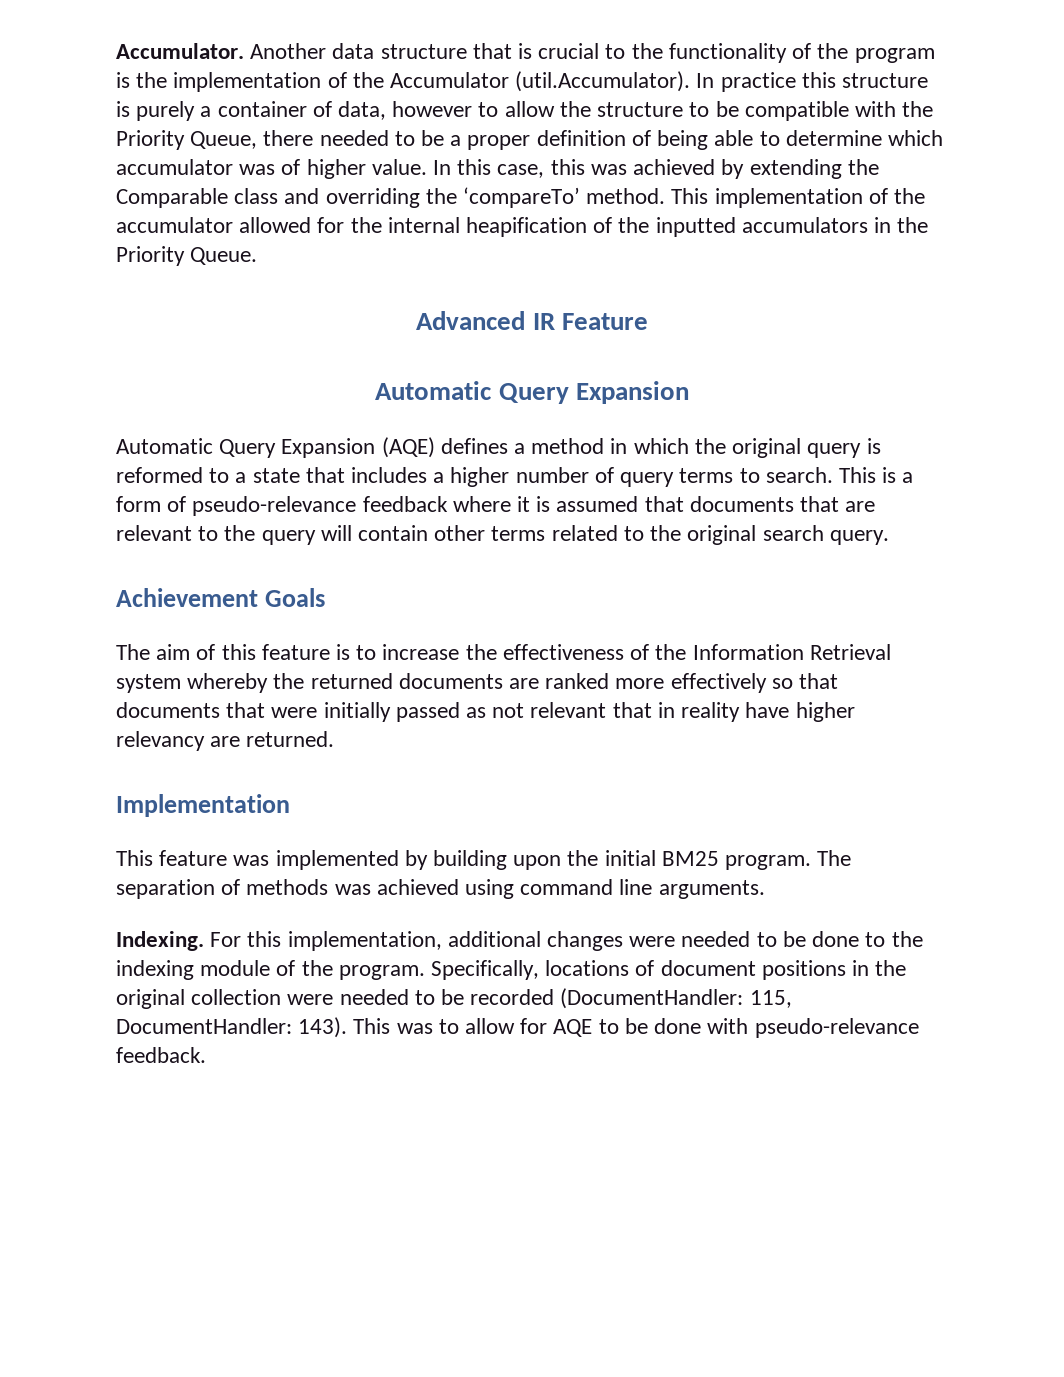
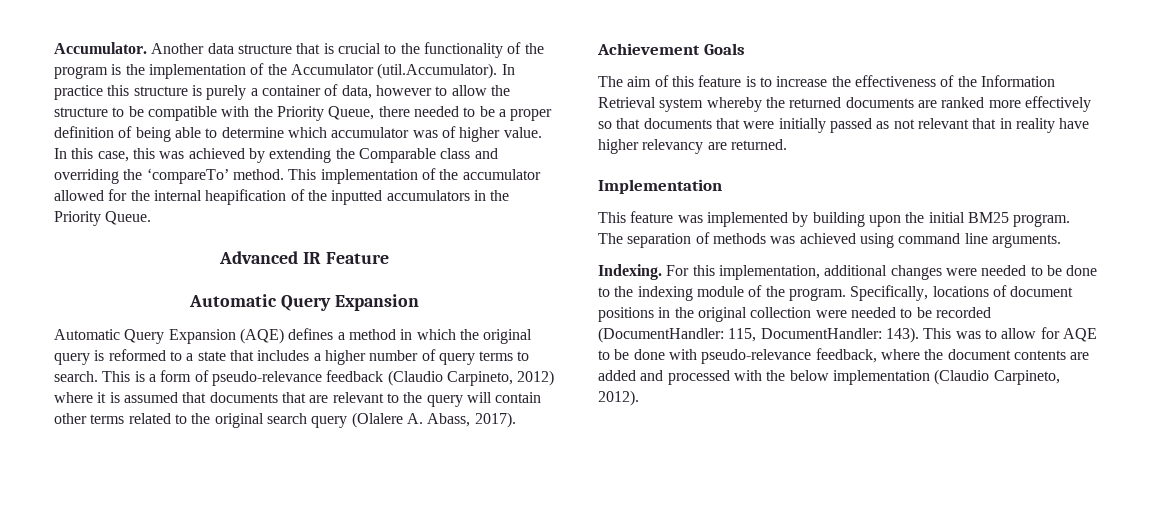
- This is a form of pseudo-relevance feedback where it is assumed that documents that are relevant to the query will contain other terms related to the original search query.
+ This is a form of pseudo-relevance feedback (Claudio Carpineto, 2012) where it is assumed that documents that are relevant to the query will contain other terms related to the original search query (Olalere A. Abass, 2017).
- This was to allow for AQE to be done with pseudo-relevance feedback.
+ This was to allow for AQE to be done with pseudo-relevance feedback, where the document contents are added and processed with the below implementation (Claudio Carpineto, 2012).

